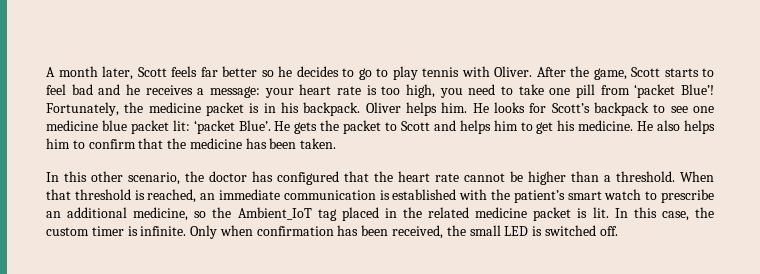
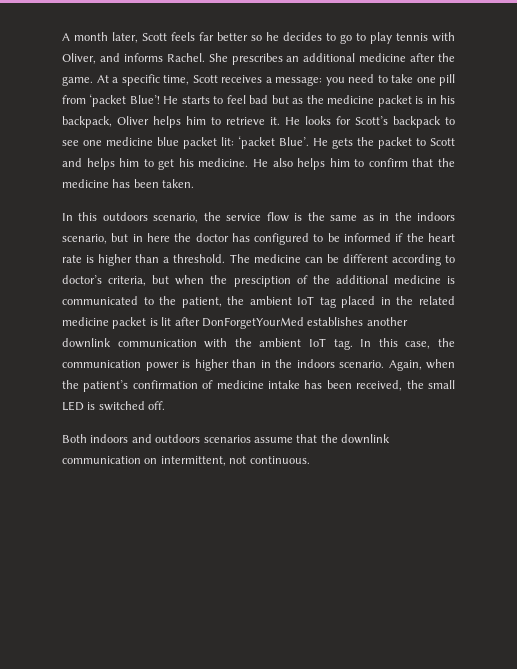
- A month later, Scott feels far better so he decides to go to play tennis with Oliver. After the game, Scott starts to feel bad and he receives a message: your heart rate is too high, you need to take one pill from ‘packet Blue’!
+ A month later, Scott feels far better so he decides to go to play tennis with Oliver, and informs Rachel. She prescribes an additional medicine after the game. At a specific time, Scott receives a message: you need to take one pill from ‘packet Blue’!
- Fortunately, the medicine packet is in his backpack. Oliver helps him.
+ He starts to feel bad but as the medicine packet is in his backpack, Oliver helps him to retrieve it.
- In this other scenario, the doctor has configured that the heart rate cannot be higher than a threshold.
+ In this outdoors scenario, the service flow is the same as in the indoors scenario, but in here the doctor has configured to be informed if the heart rate is higher than a threshold.
- When that threshold is reached, an immediate communication is established with the patient’s smart watch to prescribe an additional medicine, so the Ambient_IoT tag placed in the related medicine packet is lit. In this case, the custom timer is infinite. Only when confirmation has been received, the small LED is switched off.
+ The medicine can be different according to doctor’s criteria, but when the presciption of the additional medicine is communicated to the patient, the ambient IoT tag placed in the related medicine packet is lit after DonForgetYourMed establishes another downlink communication with the ambient IoT tag. In this case, the communication power is higher than in the indoors scenario. Again, when the patient’s confirmation of medicine intake has been received, the small LED is switched off.
+ Both indoors and outdoors scenarios assume that the downlink communication on intermittent, not continuous.

